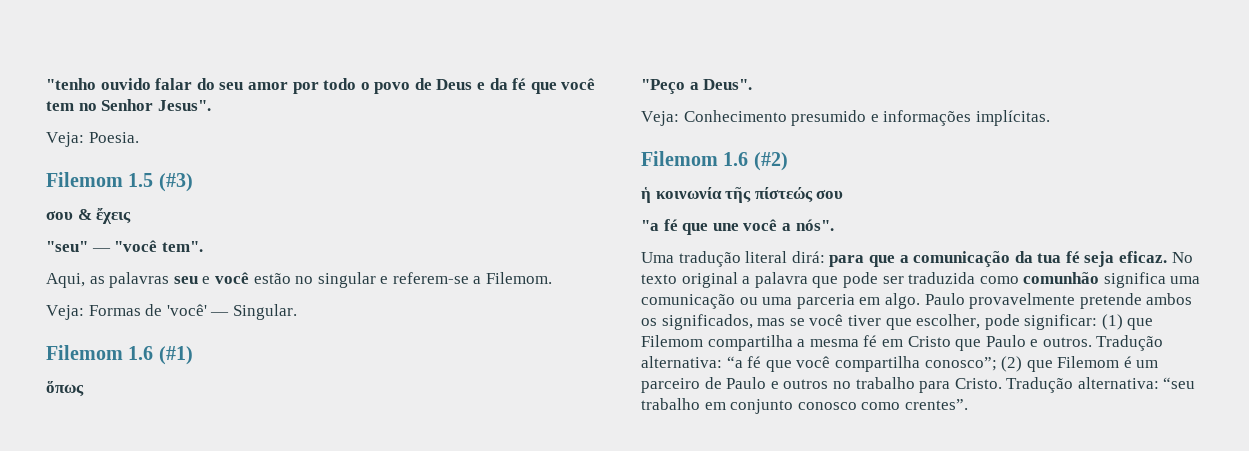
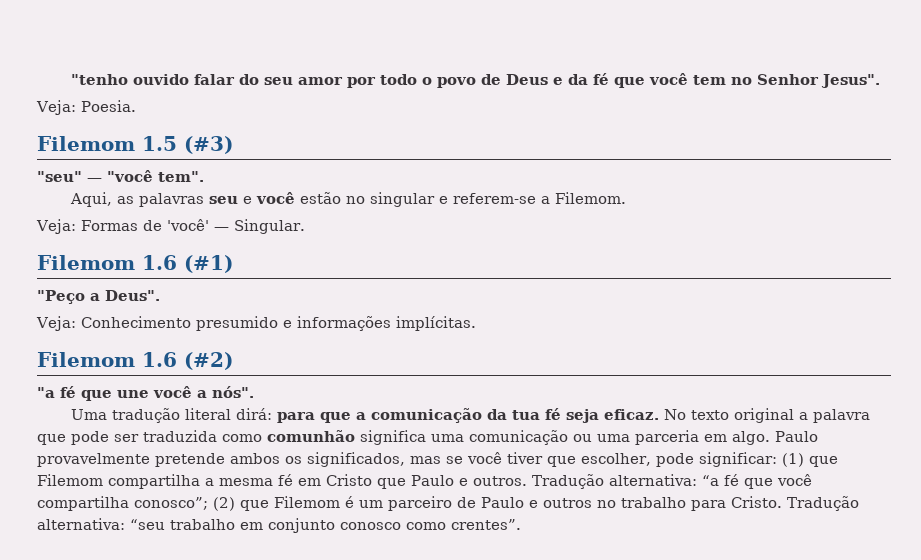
- σου & ἔχεις
- ὅπως
- ἡ κοινωνία τῆς πίστεώς σου

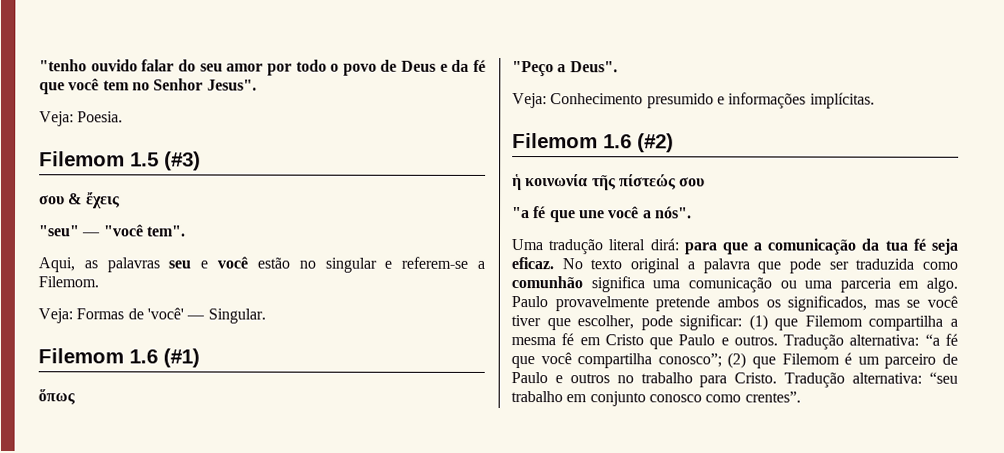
+ σου & ἔχεις
+ ὅπως
+ ἡ κοινωνία τῆς πίστεώς σου

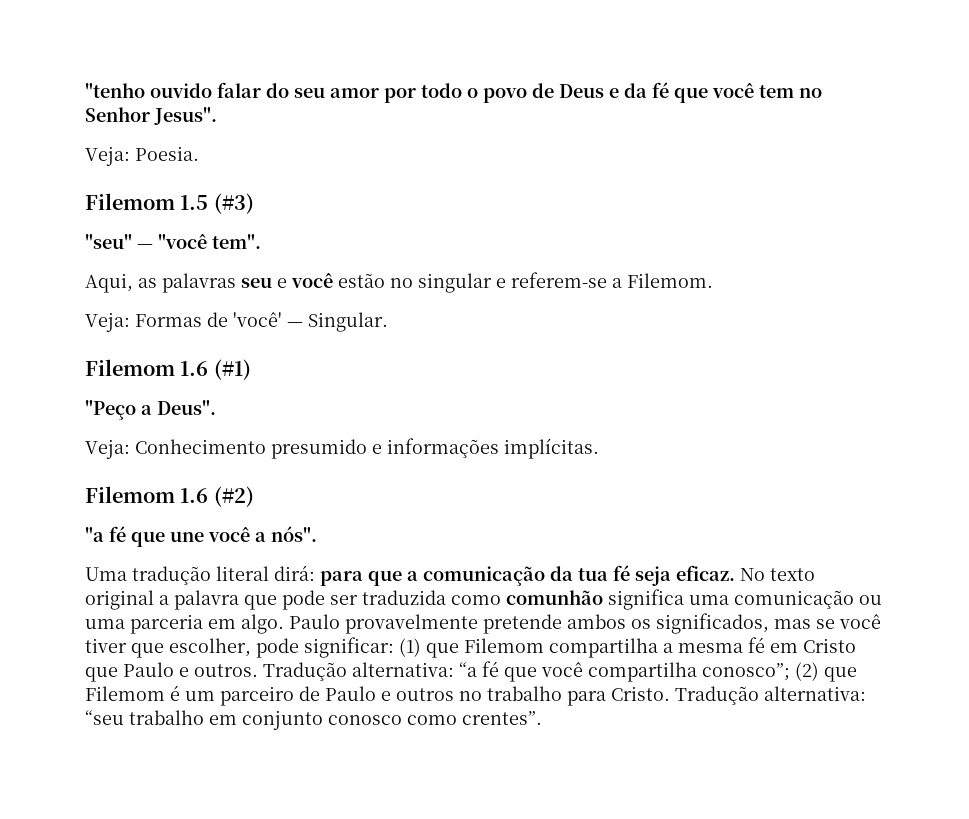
- σου & ἔχεις
- ὅπως
- ἡ κοινωνία τῆς πίστεώς σου

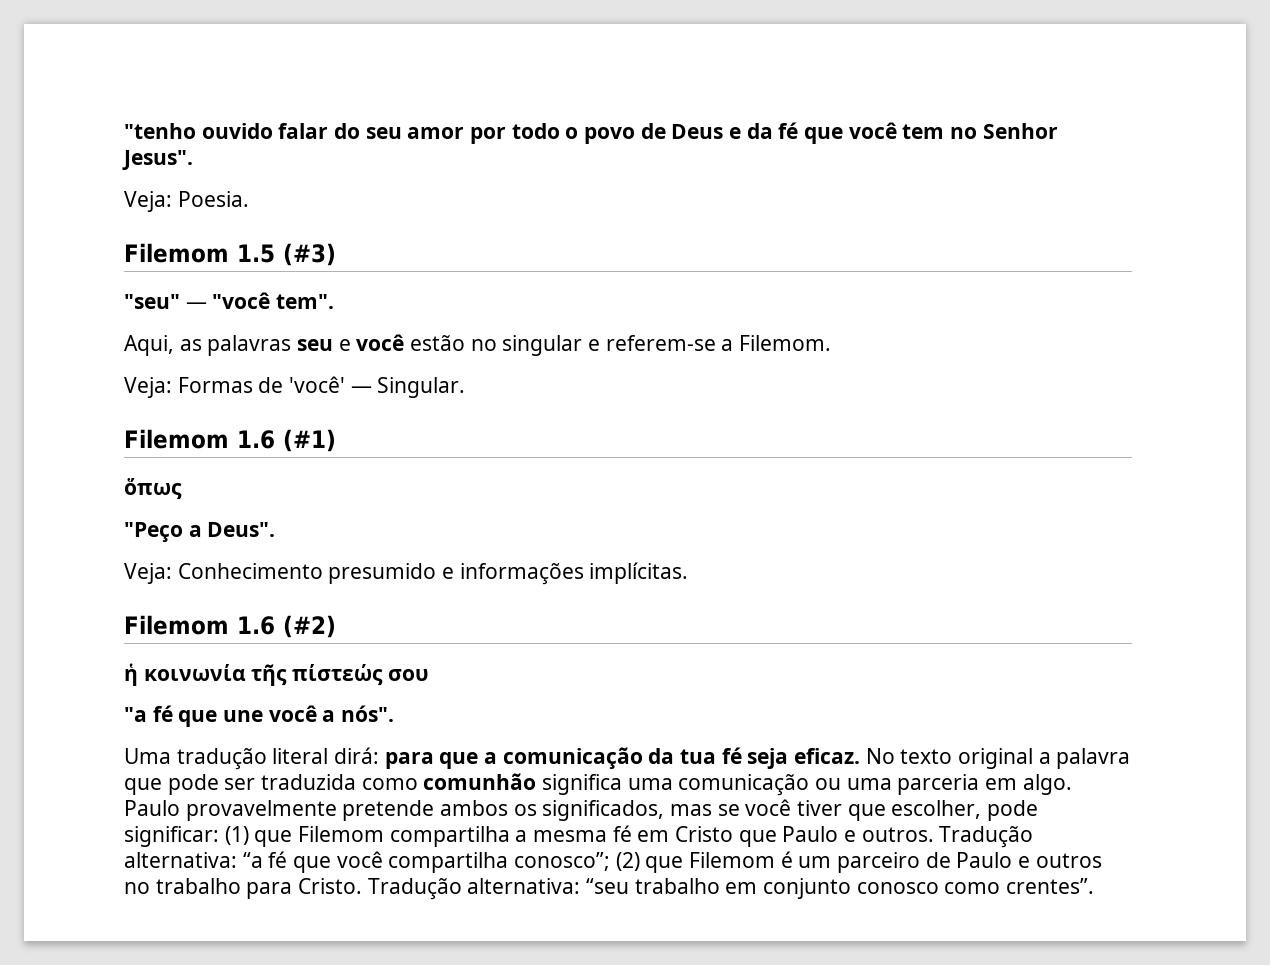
+ ὅπως
+ ἡ κοινωνία τῆς πίστεώς σου

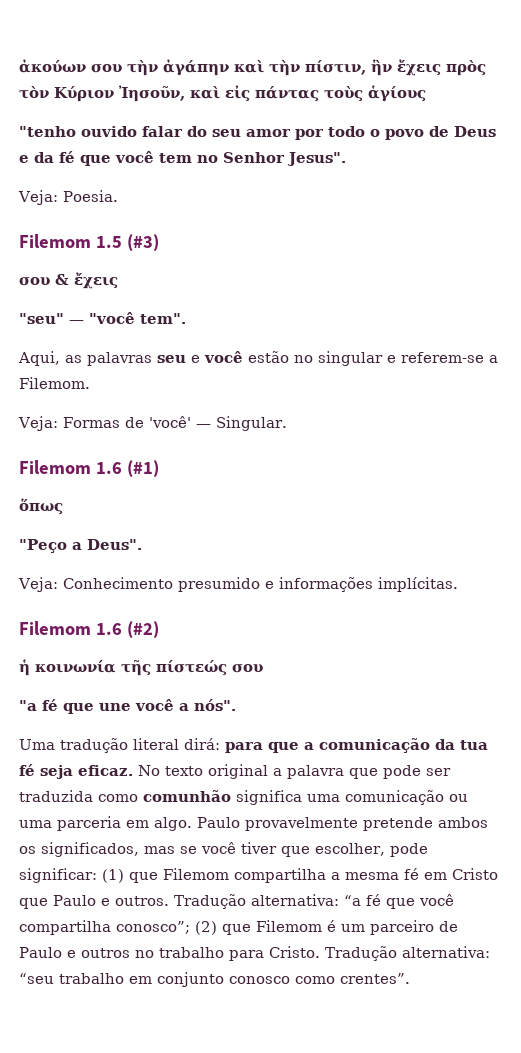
+ ἀκούων σου τὴν ἀγάπην καὶ τὴν πίστιν, ἣν ἔχεις πρὸς τὸν Κύριον Ἰησοῦν, καὶ εἰς πάντας τοὺς ἁγίους
+ σου & ἔχεις

